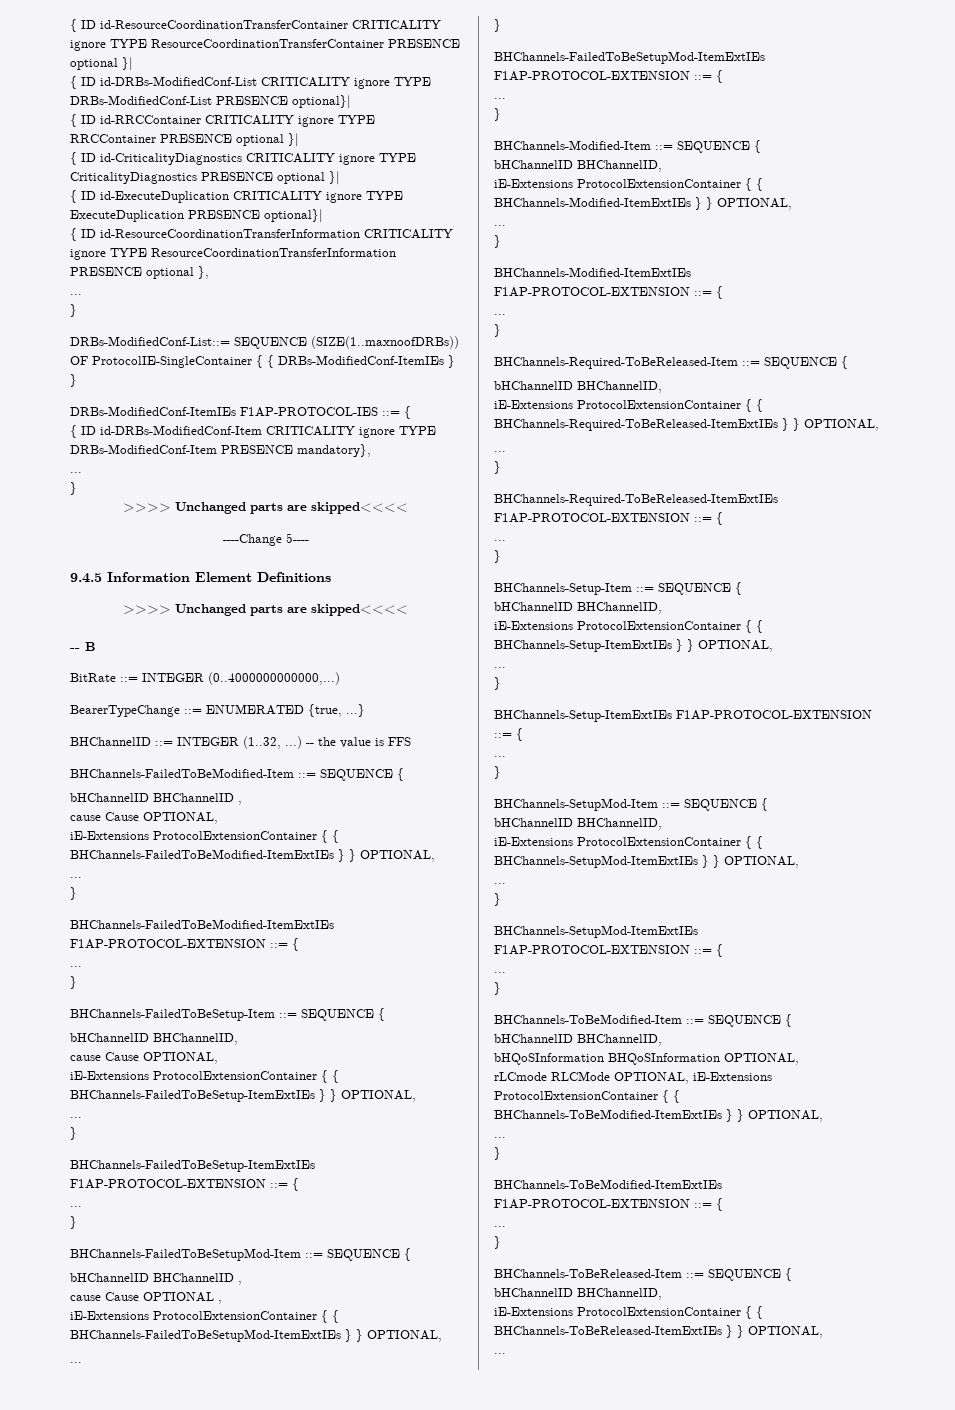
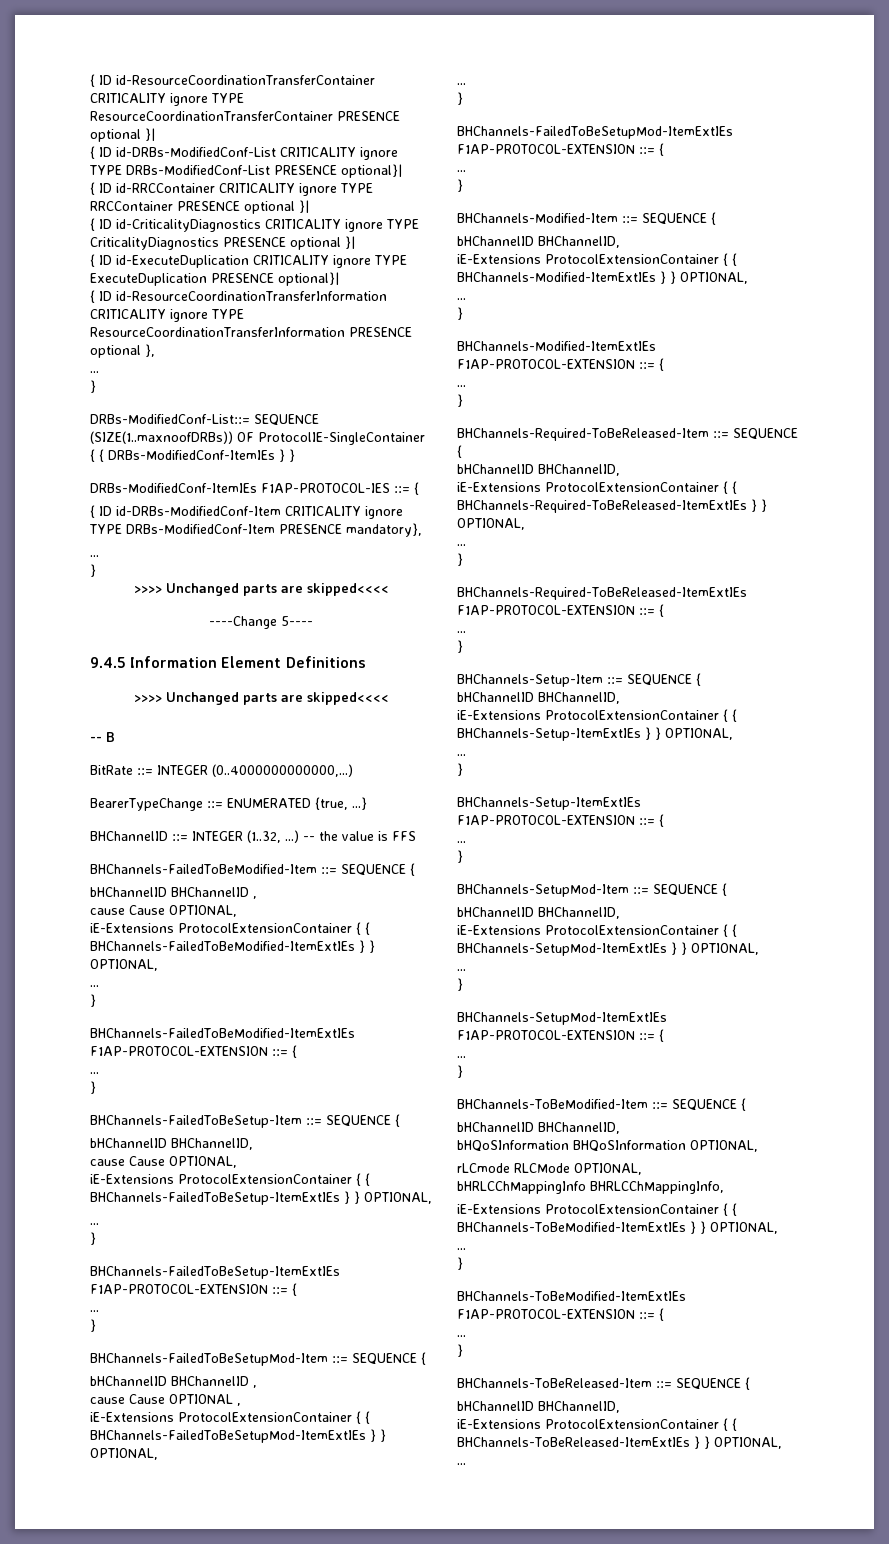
- rLCmode RLCMode OPTIONAL, iE-Extensions ProtocolExtensionContainer { { BHChannels-ToBeModified-ItemExtIEs } } OPTIONAL,
+ rLCmode RLCMode OPTIONAL,
+ bHRLCChMappingInfo BHRLCChMappingInfo,
+ iE-Extensions ProtocolExtensionContainer { { BHChannels-ToBeModified-ItemExtIEs } } OPTIONAL,

